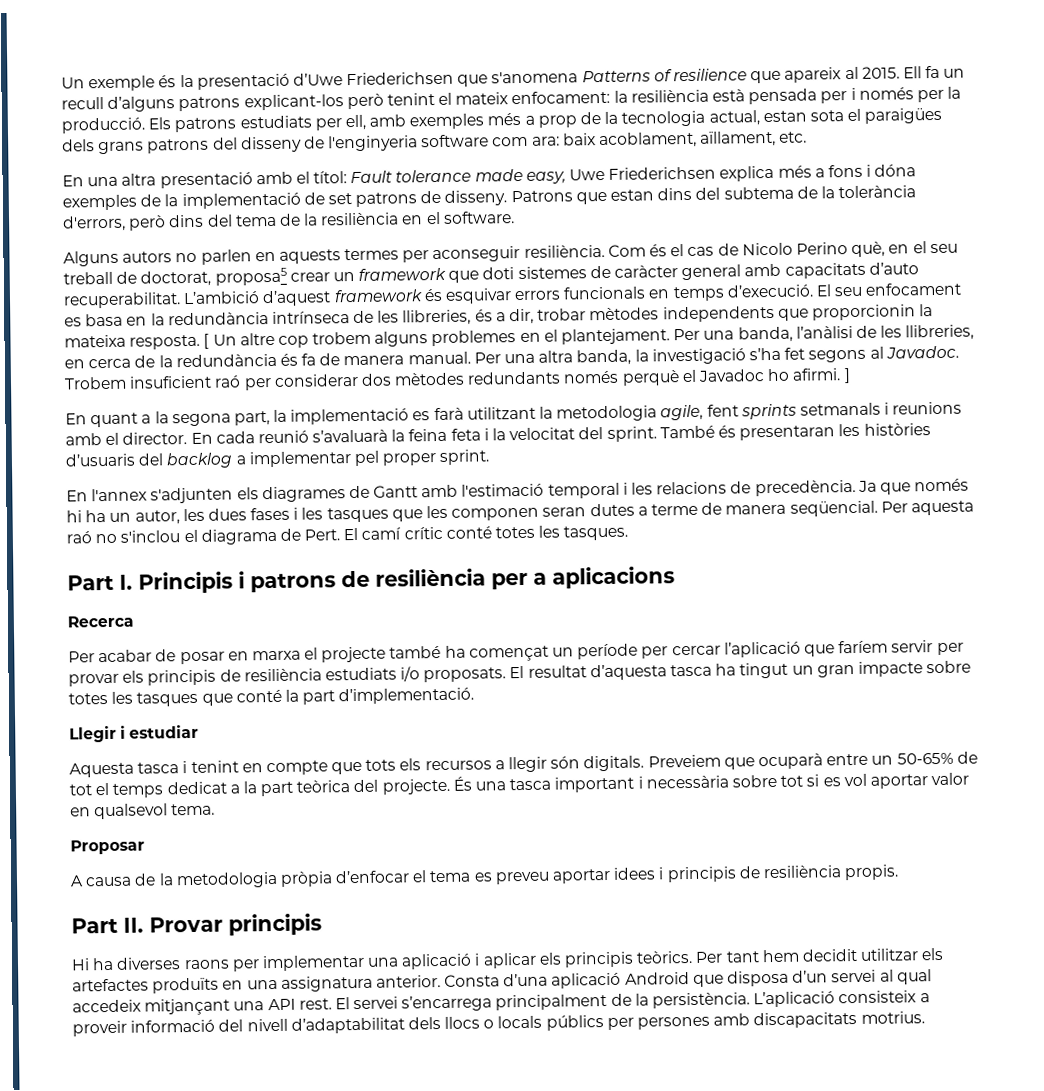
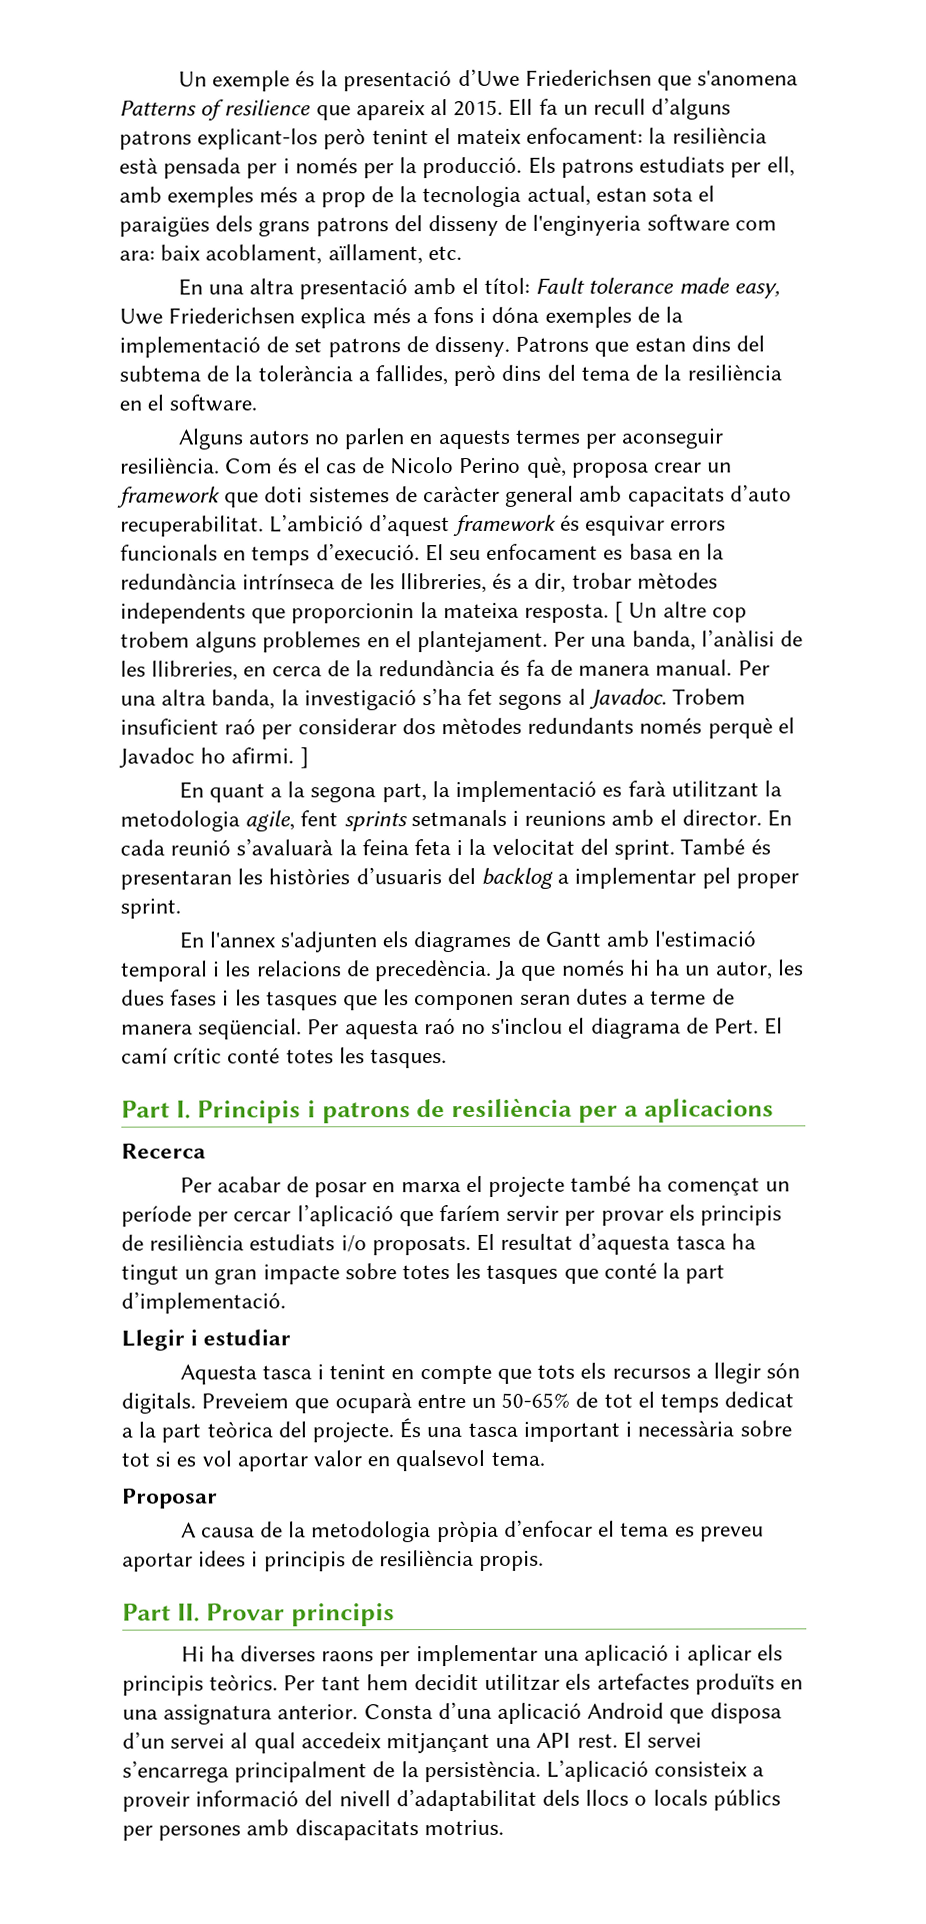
- Patrons que estan dins del subtema de la tolerància d'errors, però dins del tema de la resiliència en el software.
+ Patrons que estan dins del subtema de la tolerància a fallides, però dins del tema de la resiliència en el software.
- Com és el cas de Nicolo Perino què, en el seu treball de doctorat, proposa5 crear un framework que doti sistemes de caràcter general amb capacitats d’auto recuperabilitat.
+ Com és el cas de Nicolo Perino què, proposa crear un framework que doti sistemes de caràcter general amb capacitats d’auto recuperabilitat.

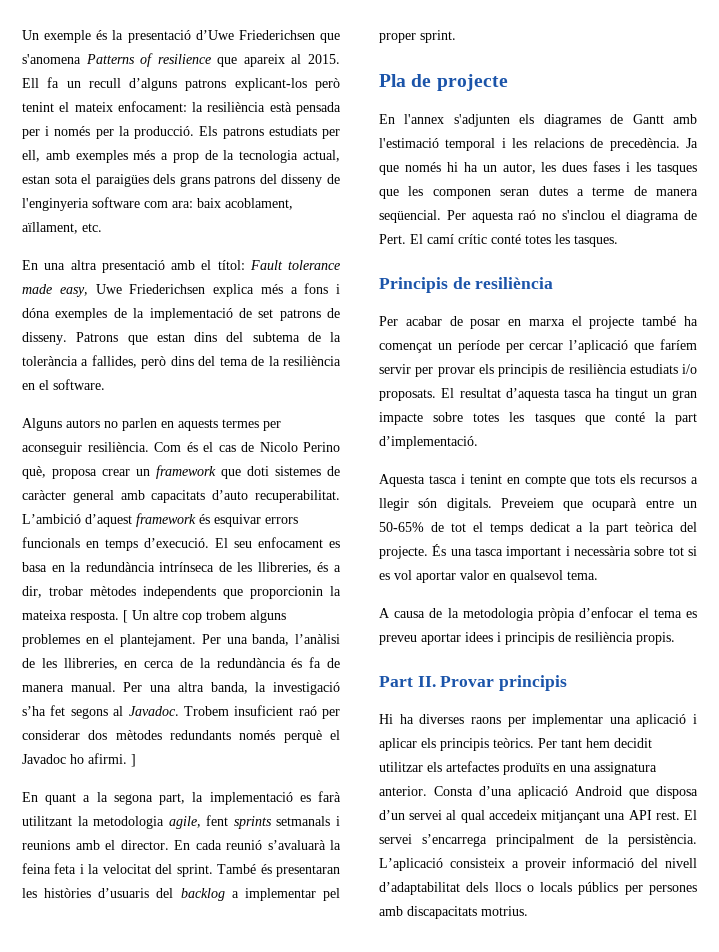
+ Pla de projecte
- Part I. Principis i patrons de resiliència per a aplicacions
- Recerca
+ Principis de resiliència
- Llegir i estudiar
- Proposar

